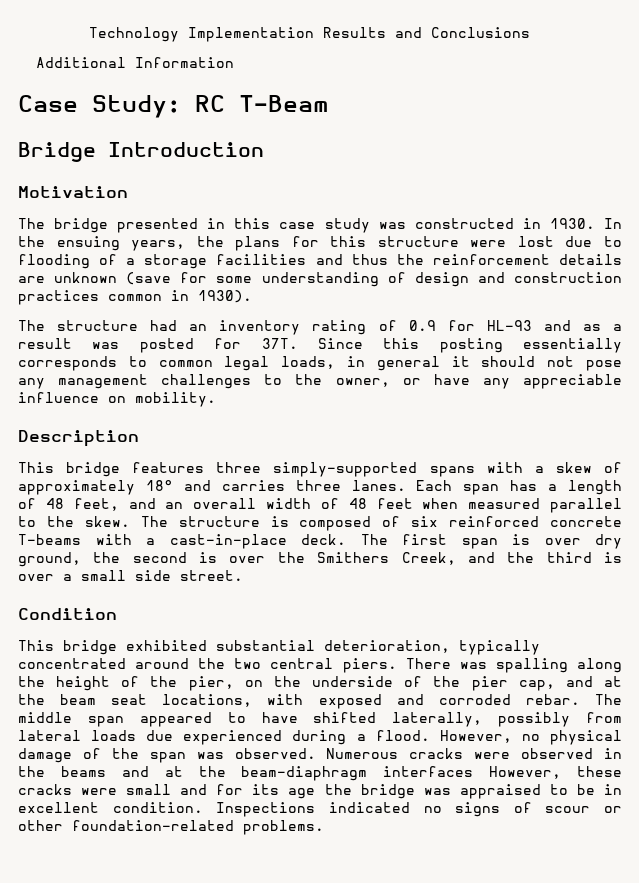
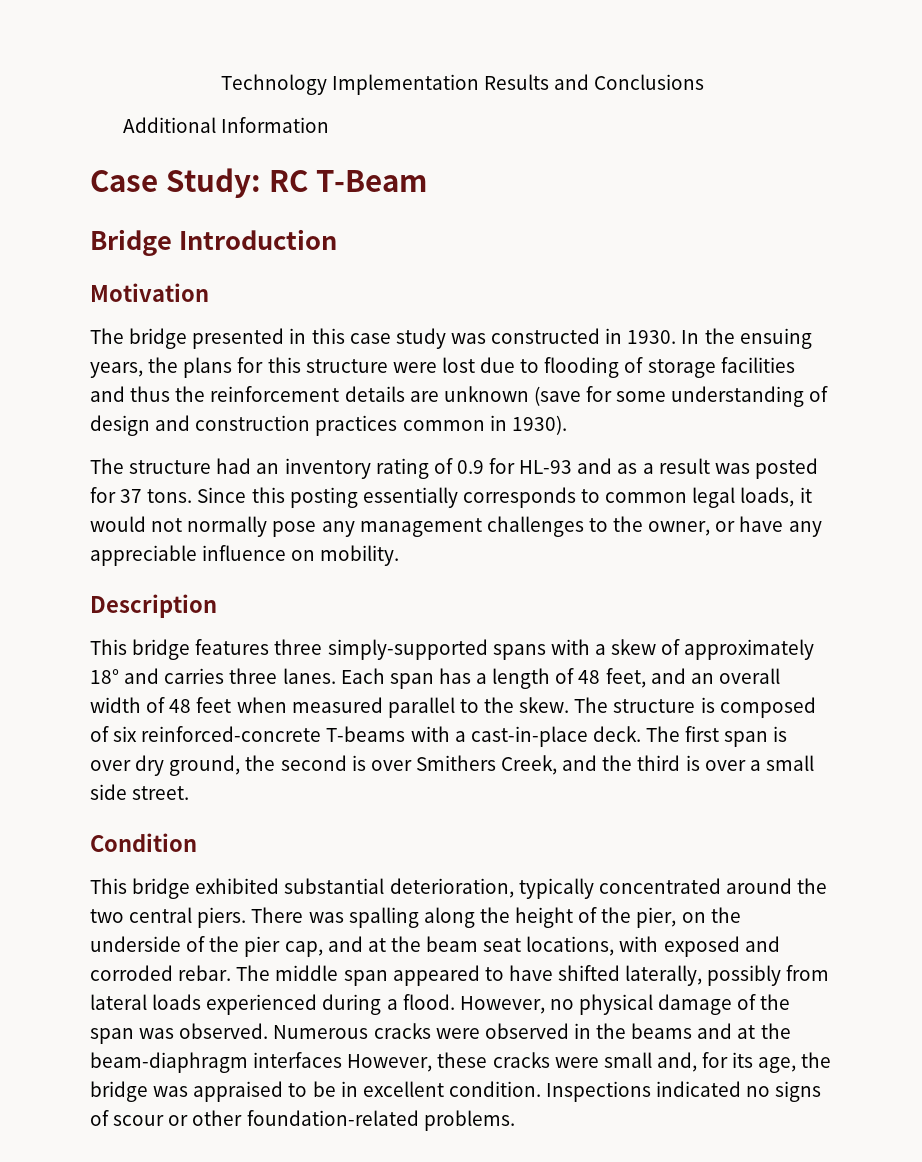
- In the ensuing years, the plans for this structure were lost due to flooding of a storage facilities and thus the reinforcement details are unknown (save for some understanding of design and construction practices common in 1930).
+ In the ensuing years, the plans for this structure were lost due to flooding of storage facilities and thus the reinforcement details are unknown (save for some understanding of design and construction practices common in 1930).
- The structure had an inventory rating of 0.9 for HL-93 and as a result was posted for 37T.
+ The structure had an inventory rating of 0.9 for HL-93 and as a result was posted for 37 tons.
- Since this posting essentially corresponds to common legal loads, in general it should not pose any management challenges to the owner, or have any appreciable influence on mobility.
+ Since this posting essentially corresponds to common legal loads, it would not normally pose any management challenges to the owner, or have any appreciable influence on mobility.
- The structure is composed of six reinforced concrete T-beams with a cast-in-place deck.
+ The structure is composed of six reinforced-concrete T-beams with a cast-in-place deck.
- The first span is over dry ground, the second is over the Smithers Creek, and the third is over a small side street.
+ The first span is over dry ground, the second is over Smithers Creek, and the third is over a small side street.
- The middle span appeared to have shifted laterally, possibly from lateral loads due experienced during a flood.
+ The middle span appeared to have shifted laterally, possibly from lateral loads experienced during a flood.
- Numerous cracks were observed in the beams and at the beam-diaphragm interfaces However, these cracks were small and for its age the bridge was appraised to be in excellent condition.
+ Numerous cracks were observed in the beams and at the beam-diaphragm interfaces However, these cracks were small and, for its age, the bridge was appraised to be in excellent condition.

